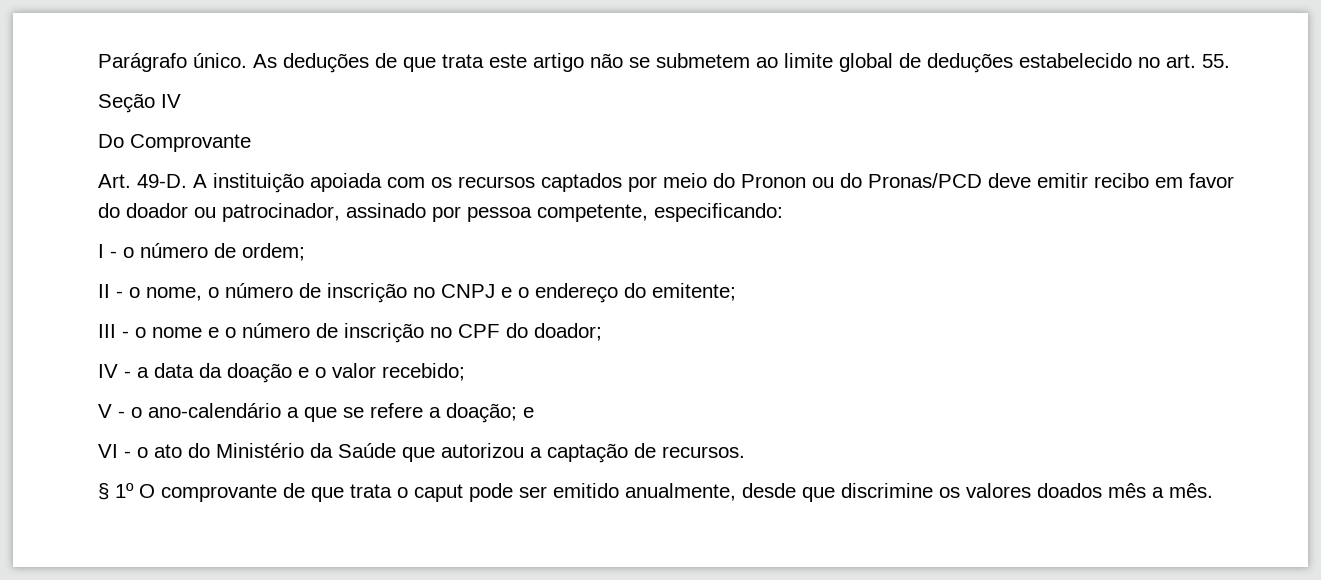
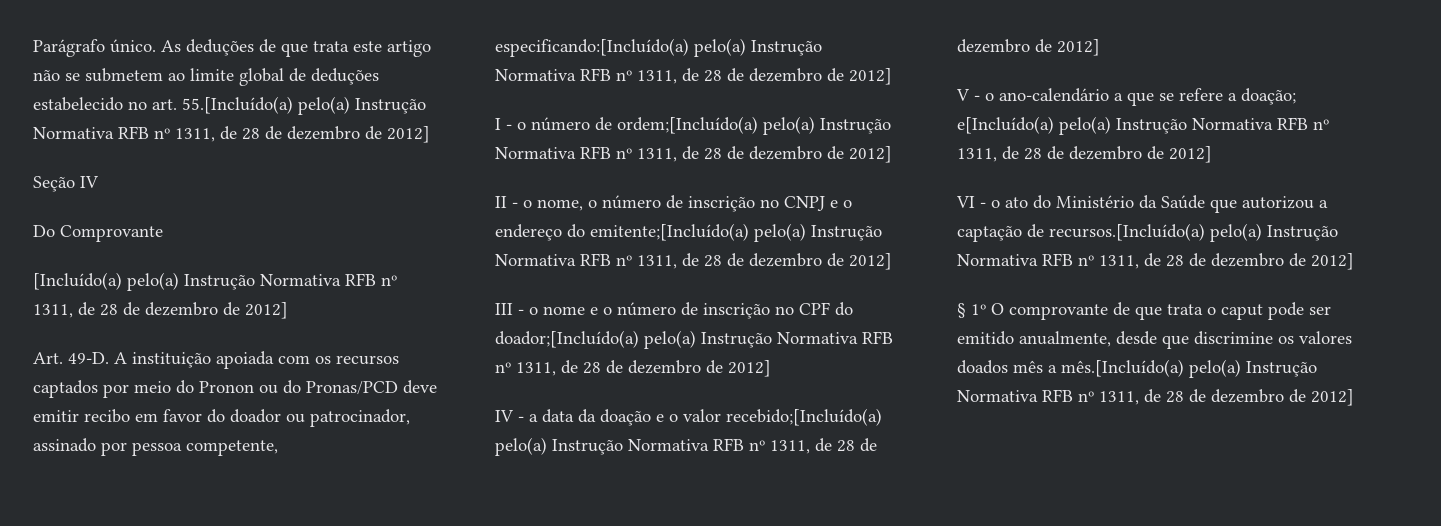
- As deduções de que trata este artigo não se submetem ao limite global de deduções estabelecido no art. 55.
+ As deduções de que trata este artigo não se submetem ao limite global de deduções estabelecido no art. 55.[Incluído(a) pelo(a) Instrução Normativa RFB nº 1311, de 28 de dezembro de 2012]
  Seção IV
  Do Comprovante
+ [Incluído(a) pelo(a) Instrução Normativa RFB nº 1311, de 28 de dezembro de 2012]
- A instituição apoiada com os recursos captados por meio do Pronon ou do Pronas/PCD deve emitir recibo em favor do doador ou patrocinador, assinado por pessoa competente, especificando:
+ A instituição apoiada com os recursos captados por meio do Pronon ou do Pronas/PCD deve emitir recibo em favor do doador ou patrocinador, assinado por pessoa competente, especificando:[Incluído(a) pelo(a) Instrução Normativa RFB nº 1311, de 28 de dezembro de 2012]
- I - o número de ordem;
+ I - o número de ordem;[Incluído(a) pelo(a) Instrução Normativa RFB nº 1311, de 28 de dezembro de 2012]
- II - o nome, o número de inscrição no CNPJ e o endereço do emitente;
+ II - o nome, o número de inscrição no CNPJ e o endereço do emitente;[Incluído(a) pelo(a) Instrução Normativa RFB nº 1311, de 28 de dezembro de 2012]
- III - o nome e o número de inscrição no CPF do doador;
+ III - o nome e o número de inscrição no CPF do doador;[Incluído(a) pelo(a) Instrução Normativa RFB nº 1311, de 28 de dezembro de 2012]
- IV - a data da doação e o valor recebido;
+ IV - a data da doação e o valor recebido;[Incluído(a) pelo(a) Instrução Normativa RFB nº 1311, de 28 de dezembro de 2012]
- V - o ano-calendário a que se refere a doação; e
+ V - o ano-calendário a que se refere a doação; e[Incluído(a) pelo(a) Instrução Normativa RFB nº 1311, de 28 de dezembro de 2012]
- VI - o ato do Ministério da Saúde que autorizou a captação de recursos.
+ VI - o ato do Ministério da Saúde que autorizou a captação de recursos.[Incluído(a) pelo(a) Instrução Normativa RFB nº 1311, de 28 de dezembro de 2012]
- § 1º O comprovante de que trata o caput pode ser emitido anualmente, desde que discrimine os valores doados mês a mês.
+ § 1º O comprovante de que trata o caput pode ser emitido anualmente, desde que discrimine os valores doados mês a mês.[Incluído(a) pelo(a) Instrução Normativa RFB nº 1311, de 28 de dezembro de 2012]

